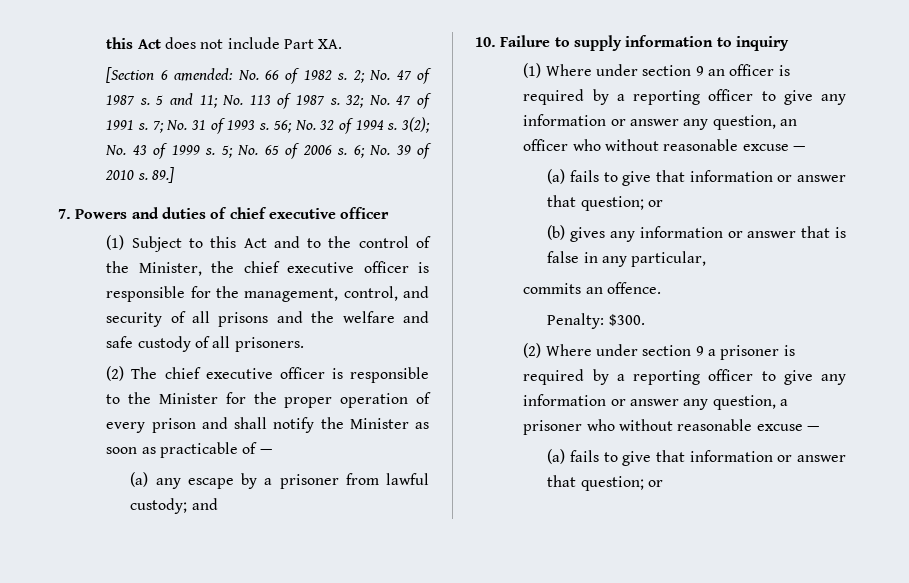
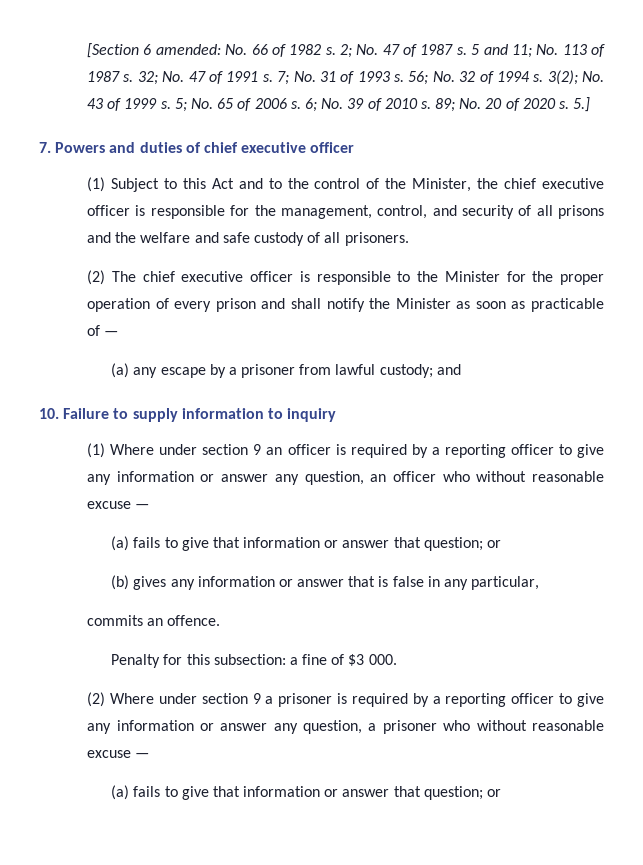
- this Act does not include Part XA.
- 89.]
+ 89; No. 20 of 2020 s. 5.]
- Penalty: $300.
+ Penalty for this subsection: a fine of $3 000.

